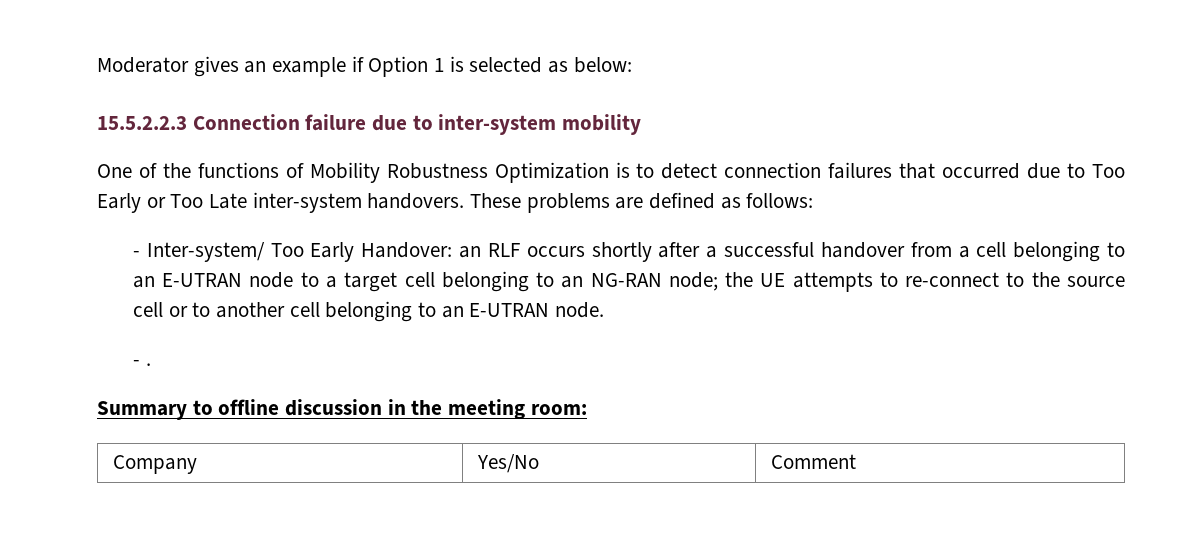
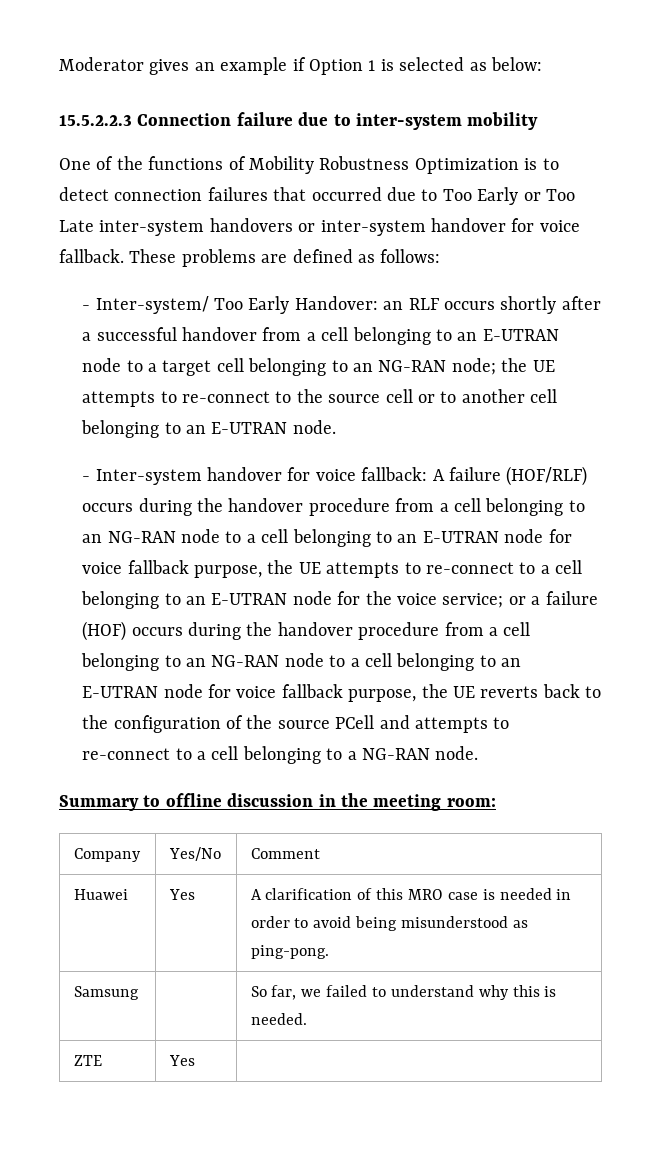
- One of the functions of Mobility Robustness Optimization is to detect connection failures that occurred due to Too Early or Too Late inter-system handovers.
+ One of the functions of Mobility Robustness Optimization is to detect connection failures that occurred due to Too Early or Too Late inter-system handovers or inter-system handover for voice fallback.
- - .
+ - Inter-system handover for voice fallback: A failure (HOF/RLF) occurs during the handover procedure from a cell belonging to an NG-RAN node to a cell belonging to an E-UTRAN node for voice fallback purpose, the UE attempts to re-connect to a cell belonging to an E-UTRAN node for the voice service; or a failure (HOF) occurs during the handover procedure from a cell belonging to an NG-RAN node to a cell belonging to an E-UTRAN node for voice fallback purpose, the UE reverts back to the configuration of the source PCell and attempts to re-connect to a cell belonging to a NG-RAN node.
+ Huawei | Yes | A clarification of this MRO case is needed in order to avoid being misunderstood as ping-pong.
+ Samsung | | So far, we failed to understand why this is needed.
+ ZTE | Yes |

